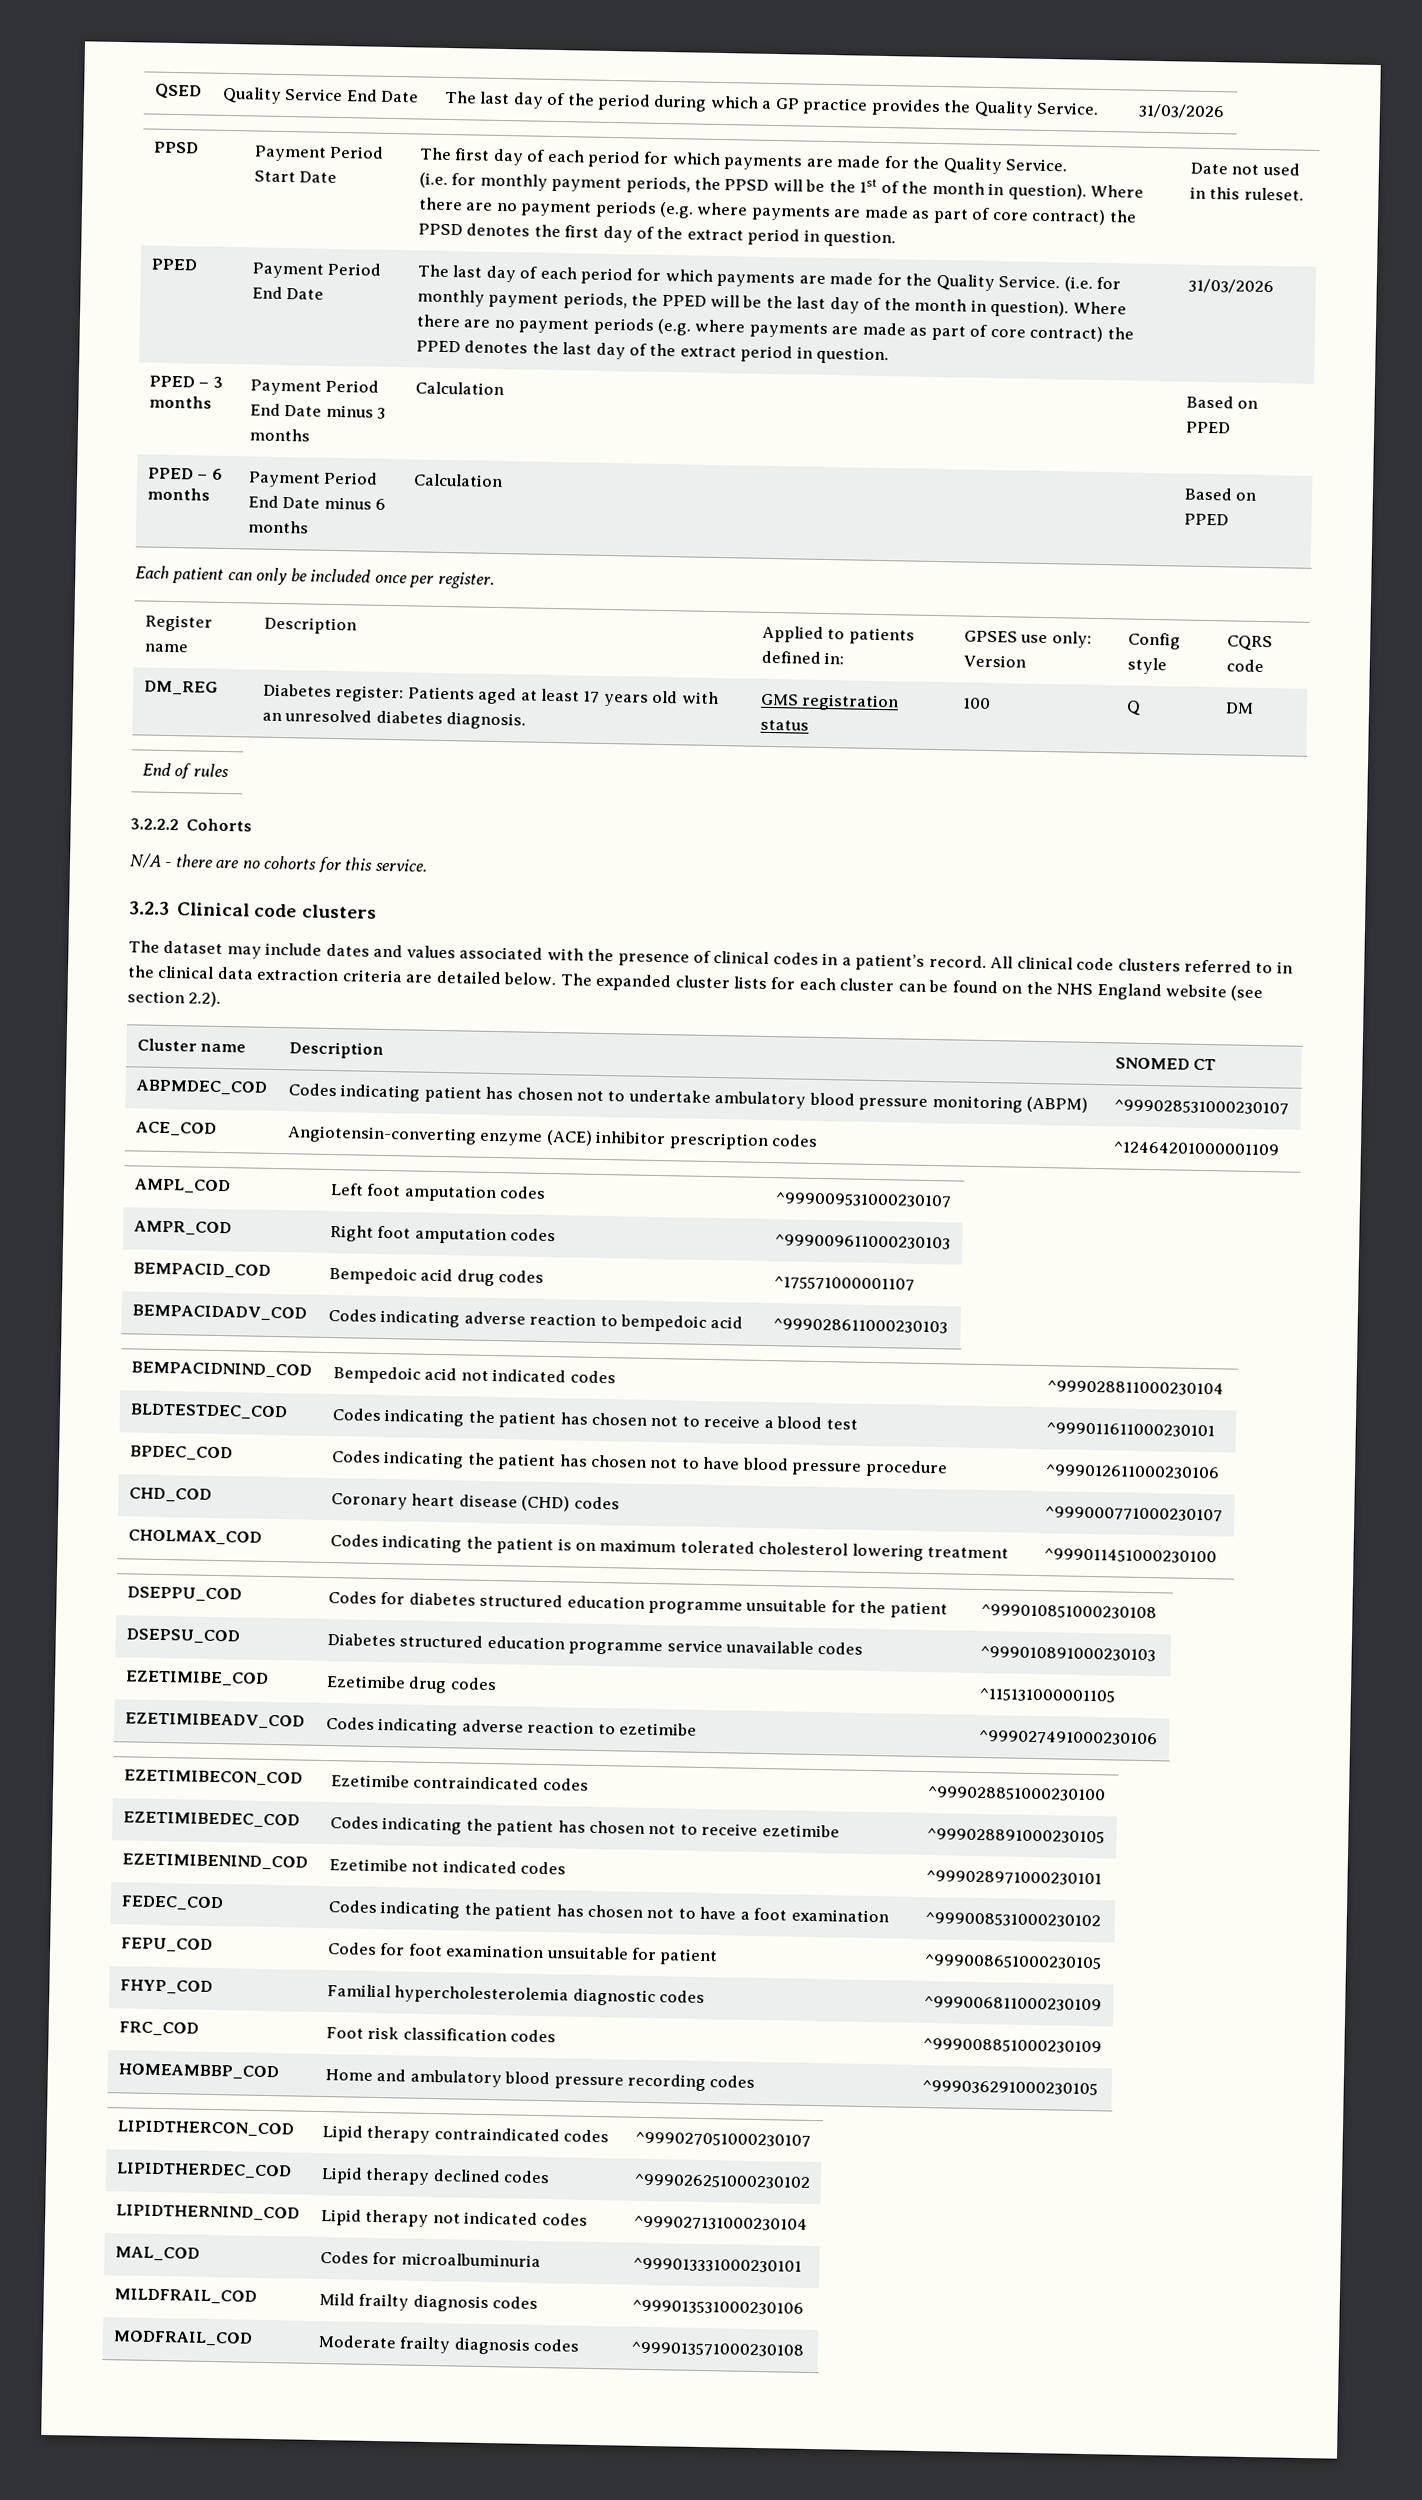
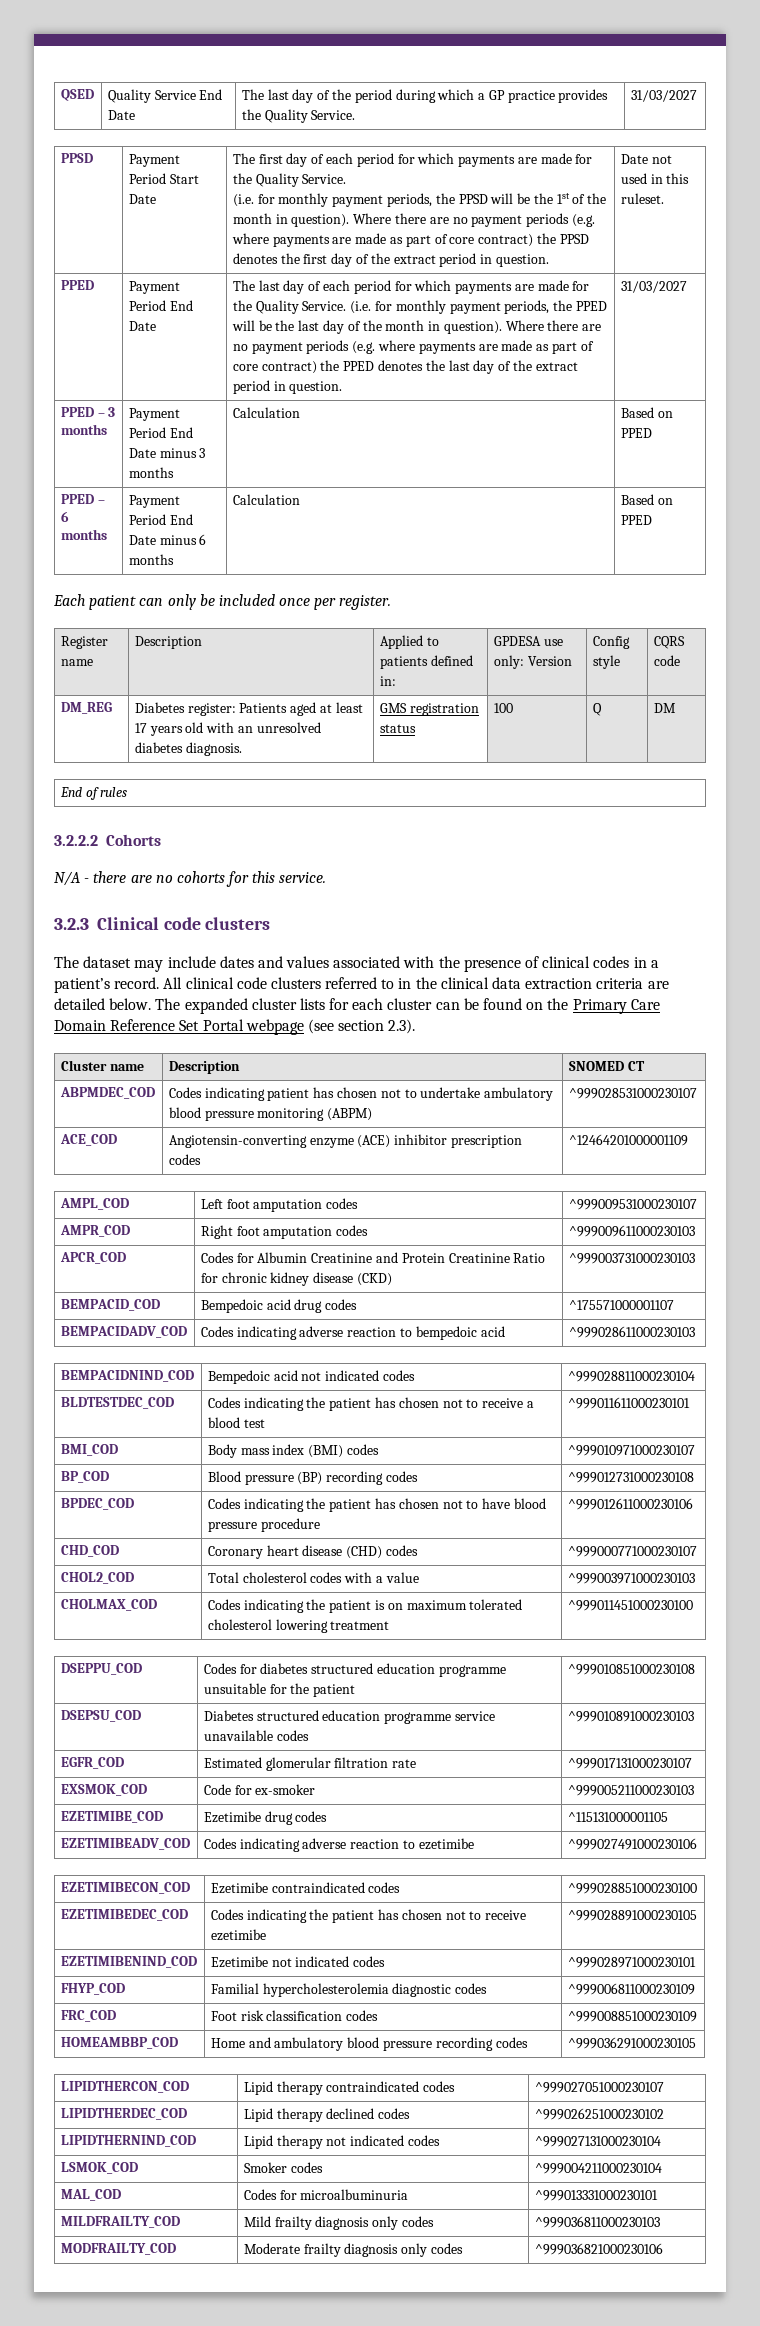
- QSED | Quality Service End Date | The last day of the period during which a GP practice provides the Quality Service. | 31/03/2026
+ QSED | Quality Service End Date | The last day of the period during which a GP practice provides the Quality Service. | 31/03/2027
- Where there are no payment periods (e.g. where payments are made as part of core contract) the PPED denotes the last day of the extract period in question. | 31/03/2026
+ Where there are no payment periods (e.g. where payments are made as part of core contract) the PPED denotes the last day of the extract period in question. | 31/03/2027
- Register name | Description | Applied to patients defined in: | GPSES use only: Version | Config style | CQRS code
+ Register name | Description | Applied to patients defined in: | GPDESA use only: Version | Config style | CQRS code
- The expanded cluster lists for each cluster can be found on the NHS England website (see section 2.2).
+ The expanded cluster lists for each cluster can be found on the Primary Care Domain Reference Set Portal webpage (see section 2.3).
+ APCR_COD | Codes for Albumin Creatinine and Protein Creatinine Ratio for chronic kidney disease (CKD) | ^999003731000230103
+ BMI_COD | Body mass index (BMI) codes | ^999010971000230107
+ BP_COD | Blood pressure (BP) recording codes | ^999012731000230108
+ CHOL2_COD | Total cholesterol codes with a value | ^999003971000230103
+ EGFR_COD | Estimated glomerular filtration rate | ^999017131000230107
+ EXSMOK_COD | Code for ex-smoker | ^999005211000230103
- FEDEC_COD | Codes indicating the patient has chosen not to have a foot examination | ^999008531000230102
- FEPU_COD | Codes for foot examination unsuitable for patient | ^999008651000230105
+ LSMOK_COD | Smoker codes | ^999004211000230104
- MILDFRAIL_COD | Mild frailty diagnosis codes | ^999013531000230106
- MODFRAIL_COD | Moderate frailty diagnosis codes | ^999013571000230108
+ MILDFRAILTY_COD | Mild frailty diagnosis only codes | ^999036811000230103
+ MODFRAILTY_COD | Moderate frailty diagnosis only codes | ^999036821000230106

